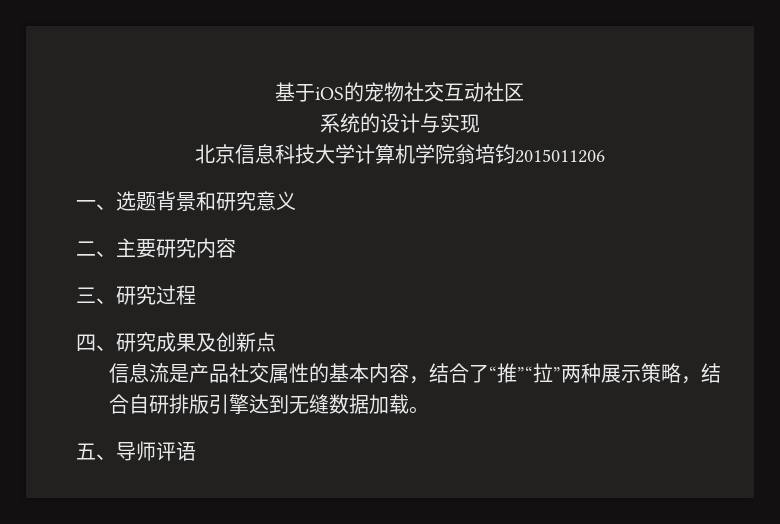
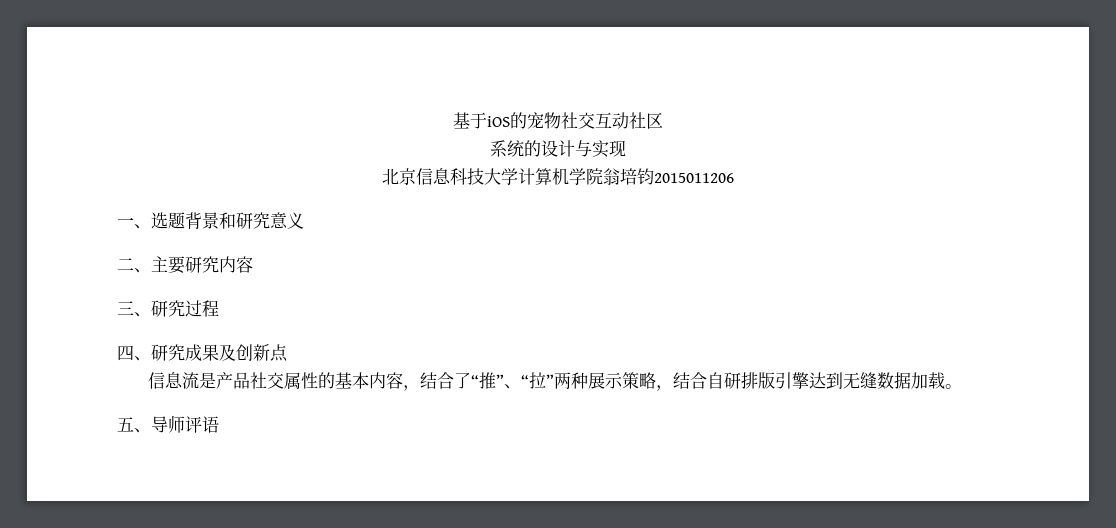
- 信息流是产品社交属性的基本内容，结合了“推”“拉”两种展示策略，结合自研排版引擎达到无缝数据加载。
+ 信息流是产品社交属性的基本内容，结合了“推”、“拉”两种展示策略，结合自研排版引擎达到无缝数据加载。

